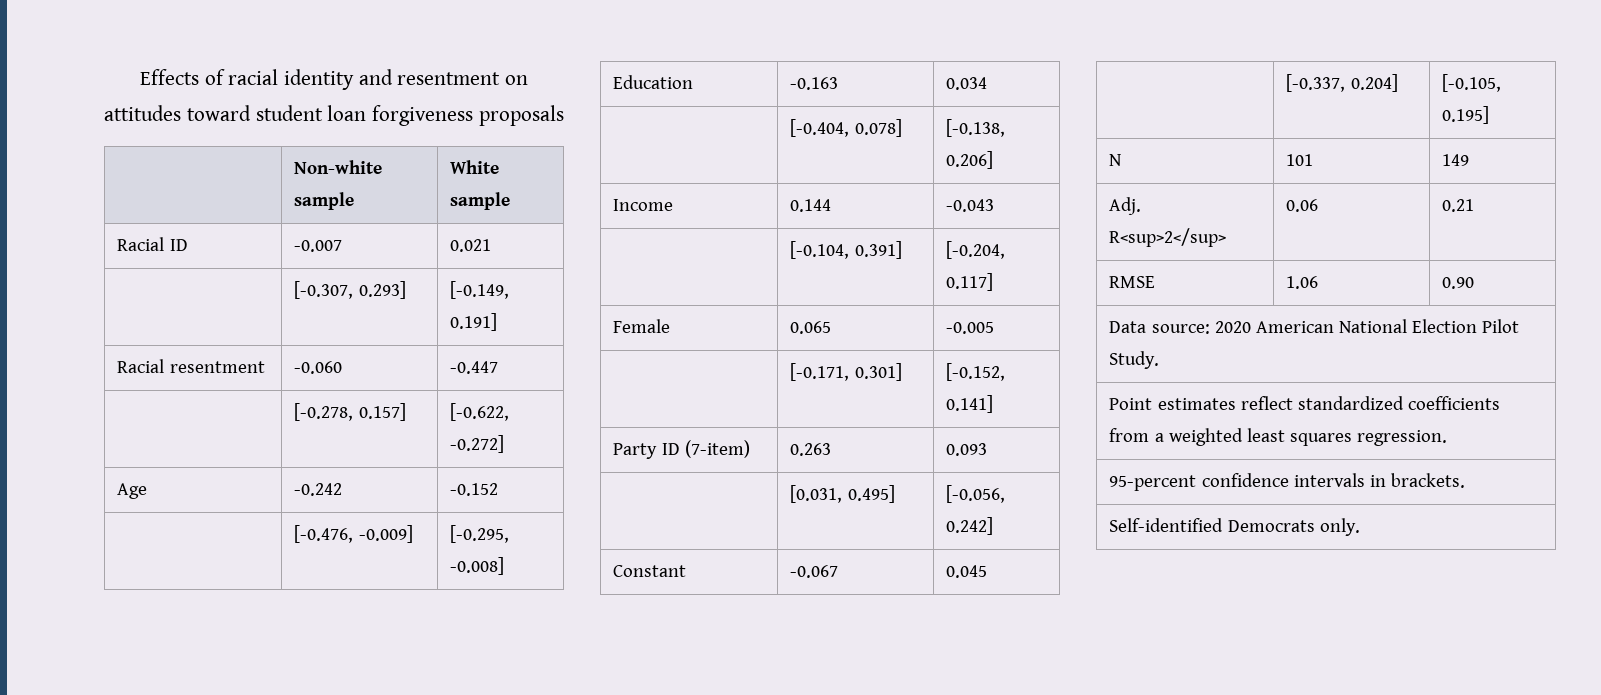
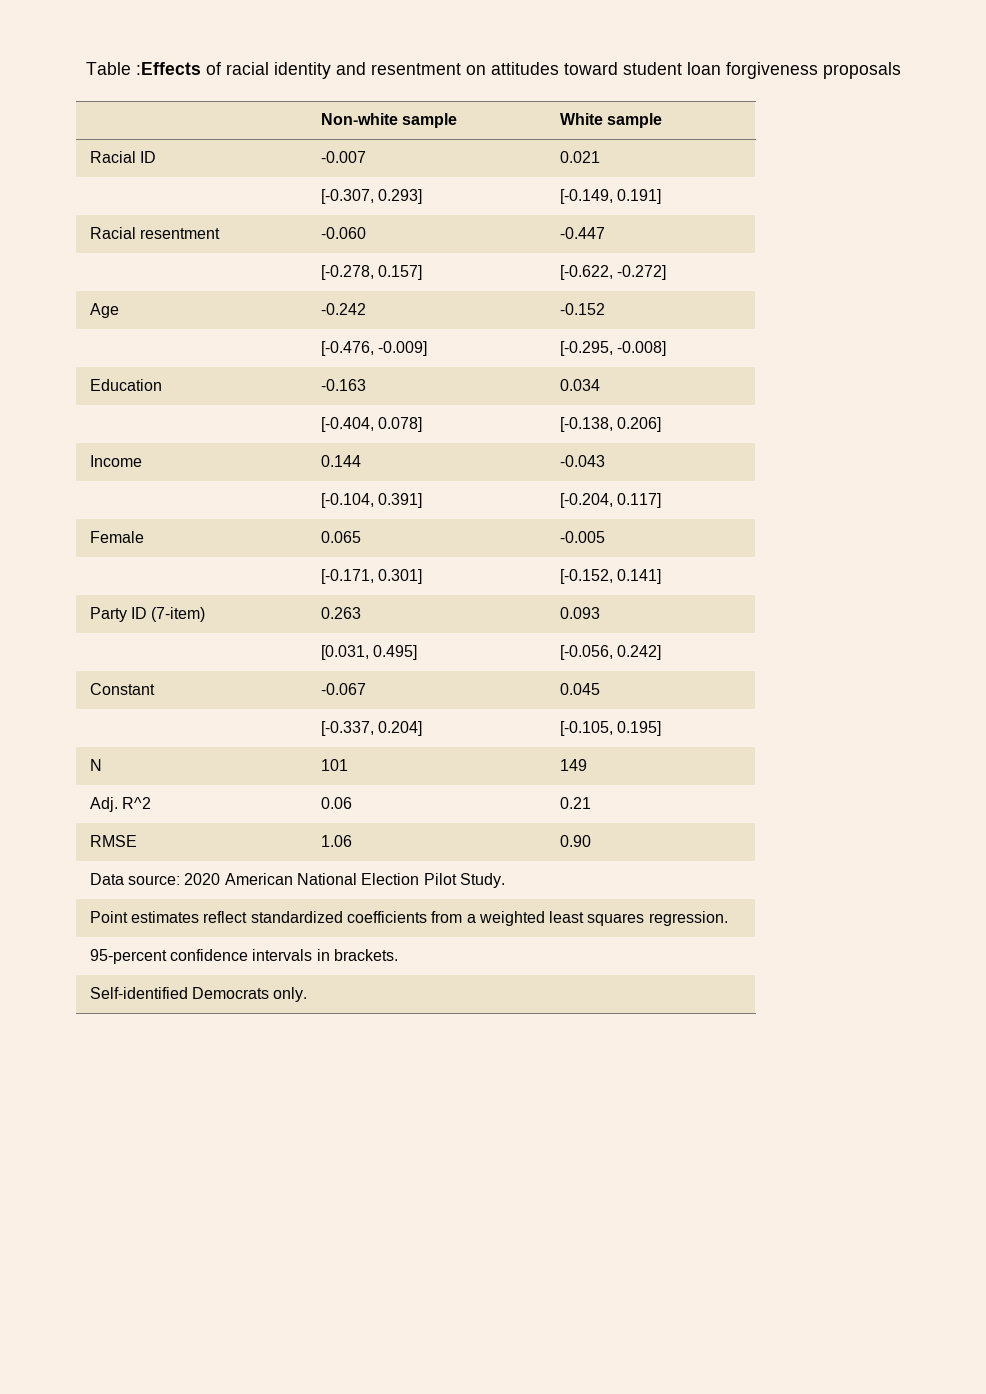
- Effects of racial identity and resentment on attitudes toward student loan forgiveness proposals
+ Table :Effects of racial identity and resentment on attitudes toward student loan forgiveness proposals
- Adj. R<sup>2</sup> | 0.06 | 0.21
+ Adj. R^2 | 0.06 | 0.21

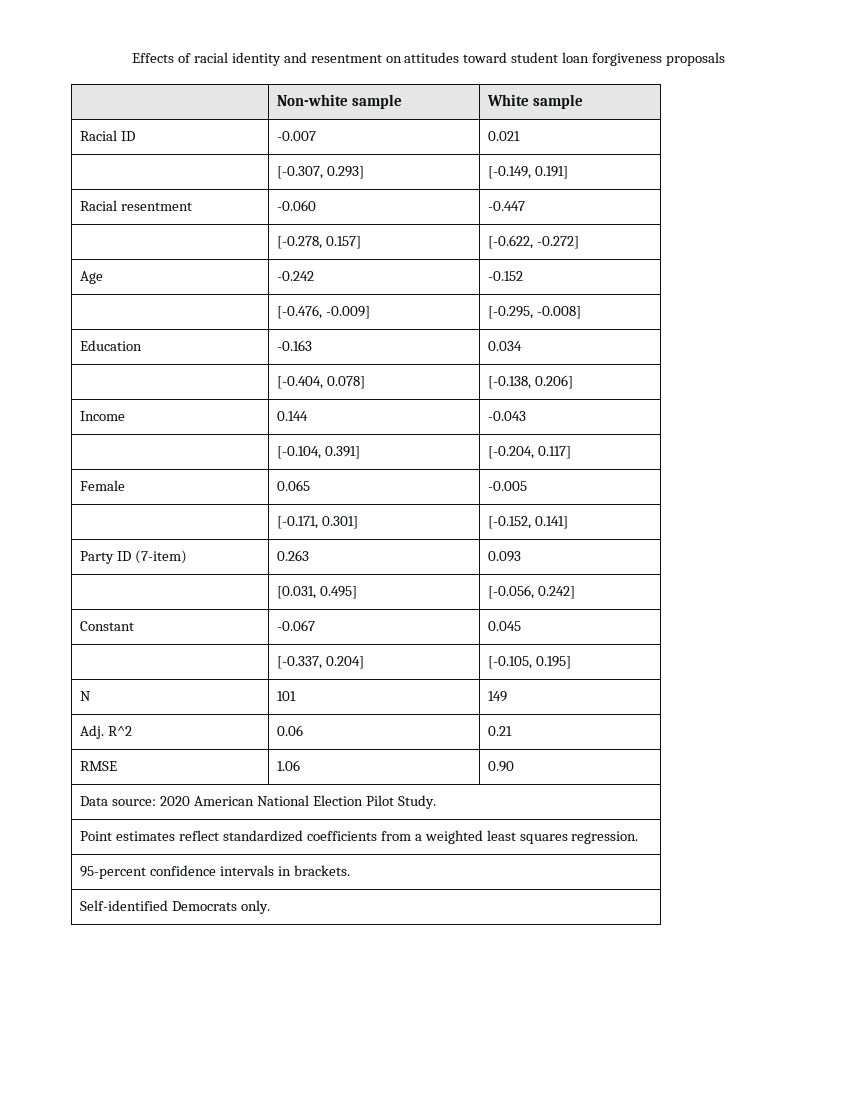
- Table :Effects of racial identity and resentment on attitudes toward student loan forgiveness proposals
+ Effects of racial identity and resentment on attitudes toward student loan forgiveness proposals

